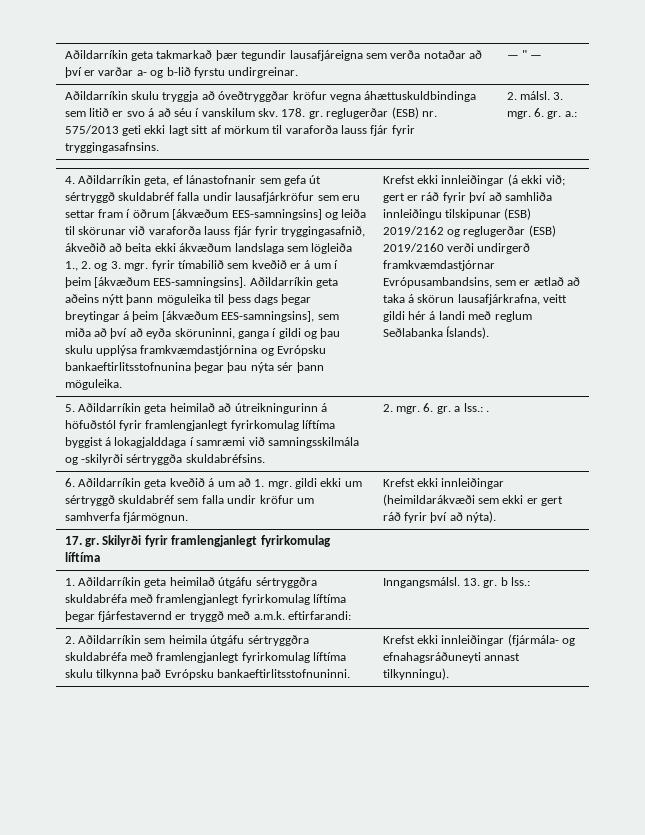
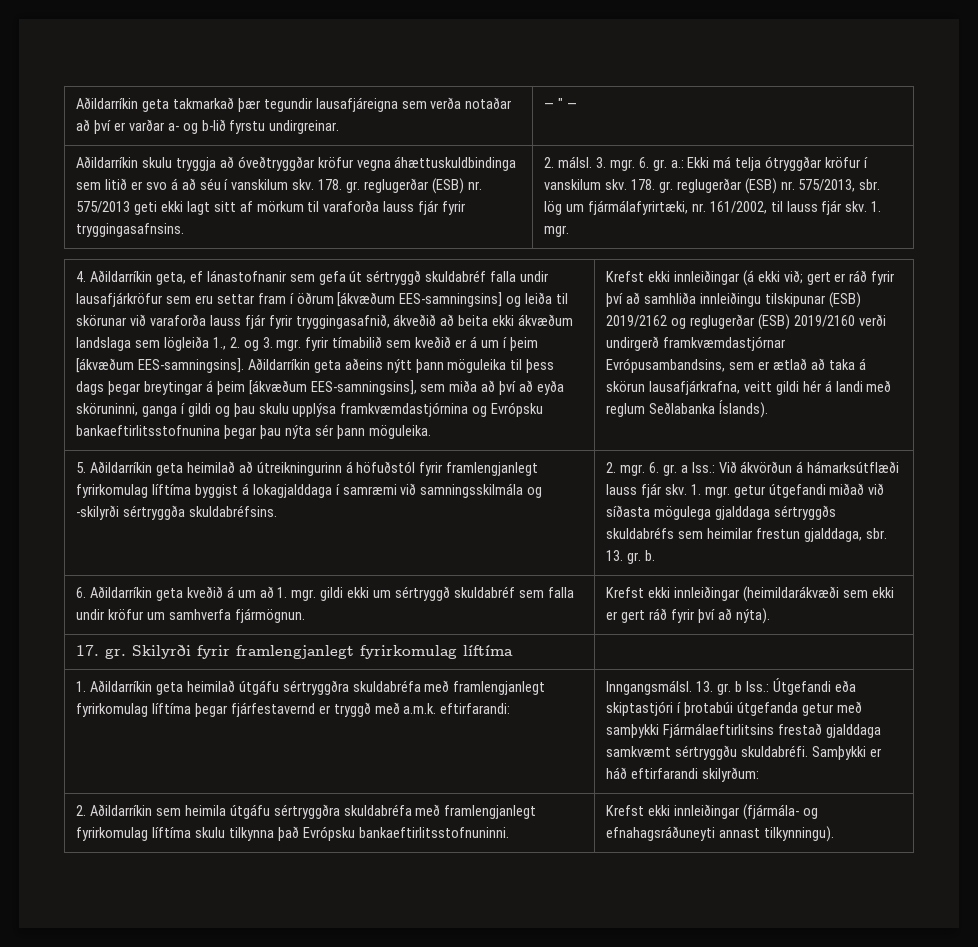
- 6. gr. a.:
+ 6. gr. a.: Ekki má telja ótryggðar kröfur í vanskilum skv. 178. gr. reglugerðar (ESB) nr. 575/2013, sbr. lög um fjármálafyrirtæki, nr. 161/2002, til lauss fjár skv. 1. mgr.
- 6. gr. a lss.: .
+ 6. gr. a lss.: Við ákvörðun á hámarksútflæði lauss fjár skv. 1. mgr. getur útgefandi miðað við síðasta mögulega gjalddaga sértryggðs skuldabréfs sem heimilar frestun gjalddaga, sbr. 13. gr. b.
- 13. gr. b lss.:
+ 13. gr. b lss.: Útgefandi eða skiptastjóri í þrotabúi útgefanda getur með samþykki Fjármálaeftirlitsins frestað gjalddaga samkvæmt sértryggðu skuldabréfi. Samþykki er háð eftirfarandi skilyrðum:

